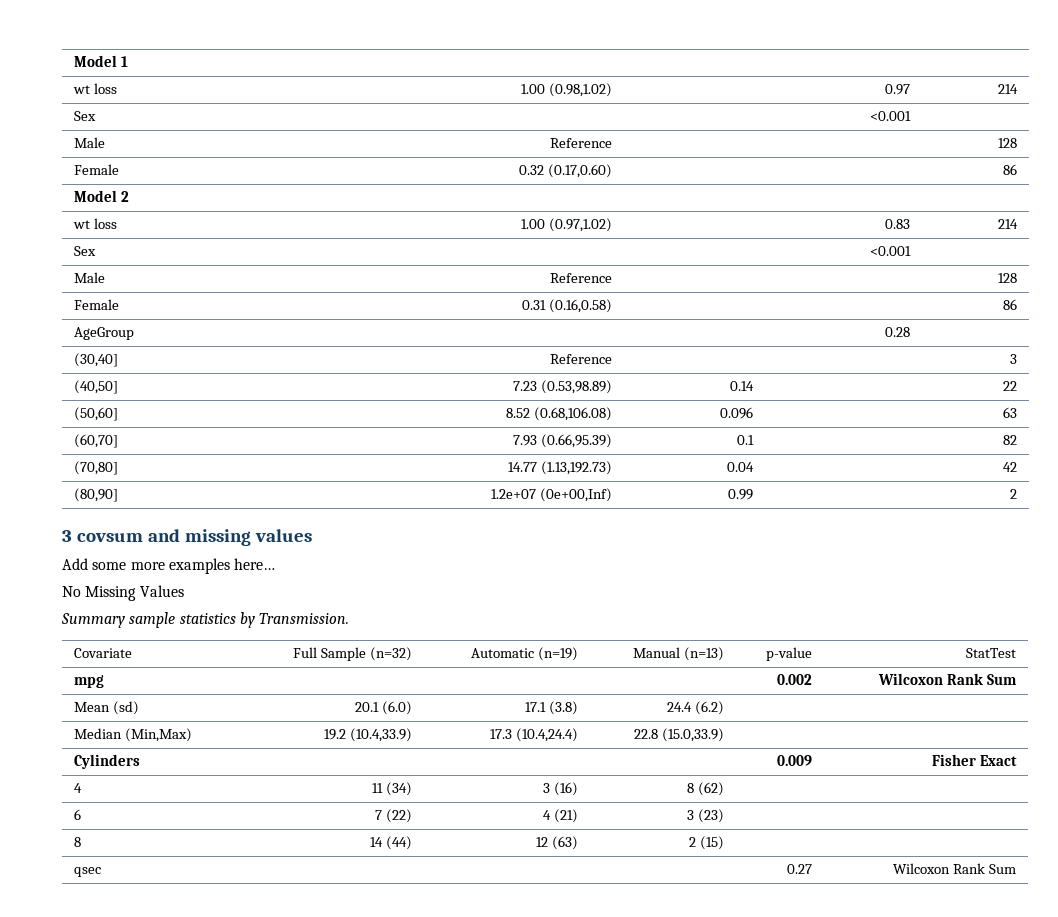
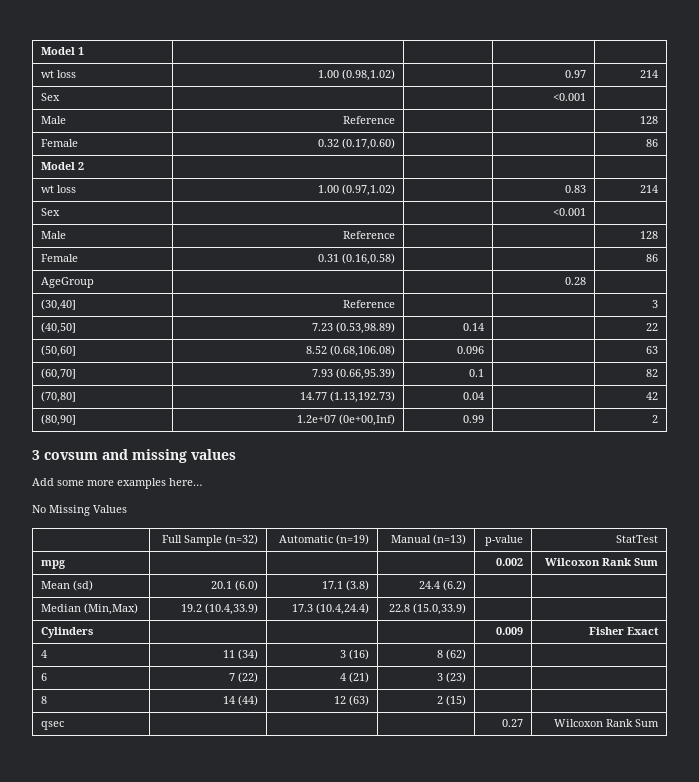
- Summary sample statistics by Transmission.
- Covariate | Full Sample (n=32) | Automatic (n=19) | Manual (n=13) | p-value | StatTest
+ | Full Sample (n=32) | Automatic (n=19) | Manual (n=13) | p-value | StatTest

